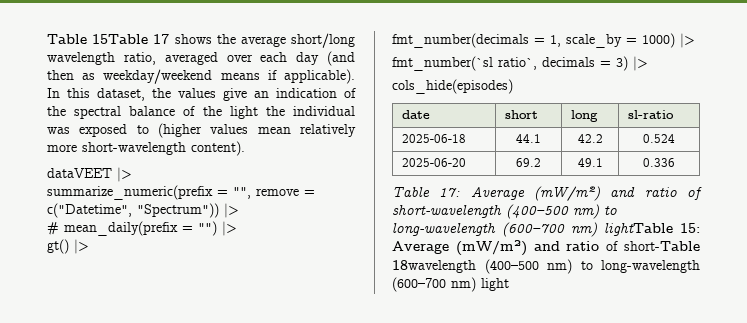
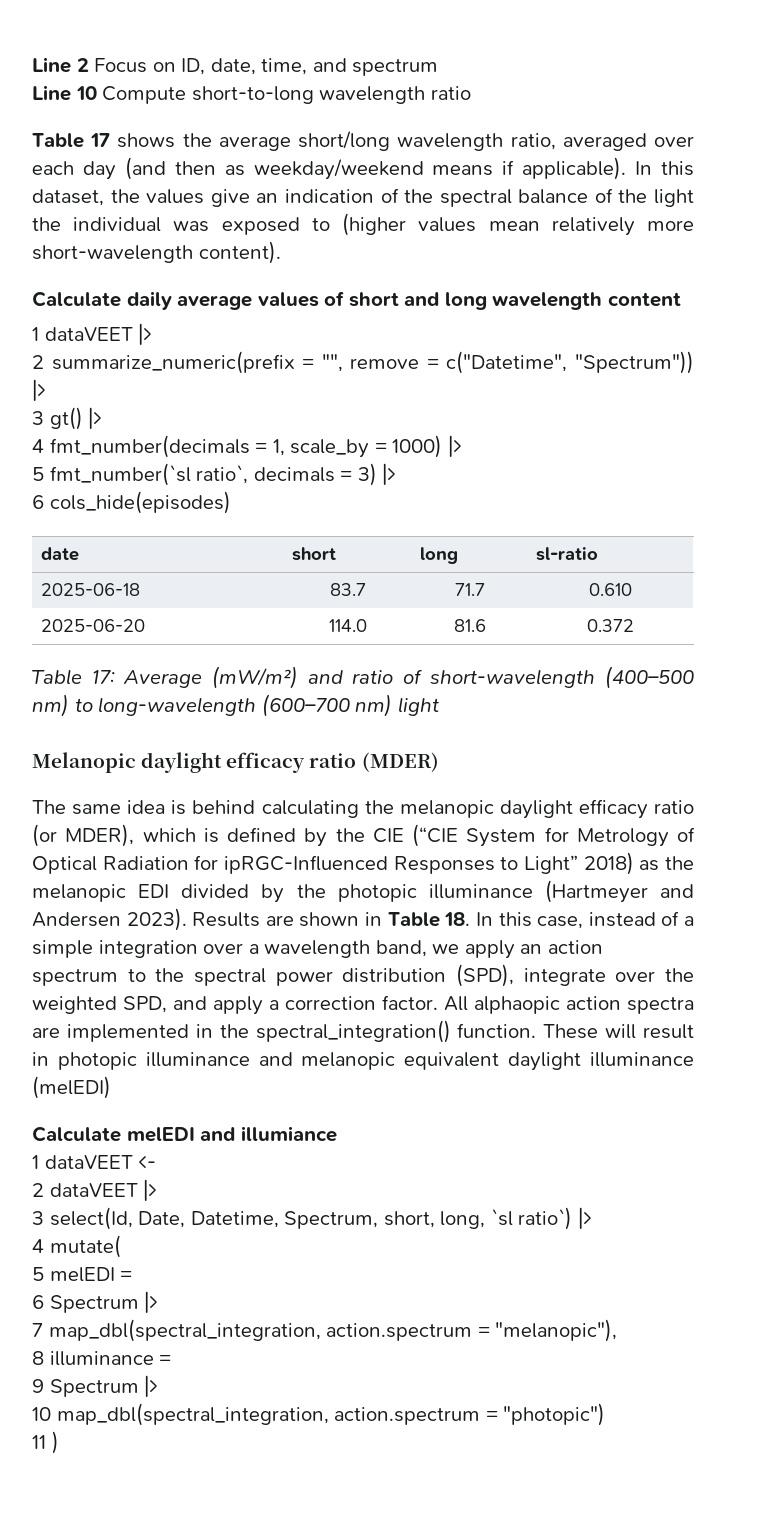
- Table 15Table 17 shows the average short/long wavelength ratio, averaged over each day (and then as weekday/weekend means if applicable).
+ Line 2 Focus on ID, date, time, and spectrum
+ Line 10 Compute short-to-long wavelength ratio
+ Table 17 shows the average short/long wavelength ratio, averaged over each day (and then as weekday/weekend means if applicable).
- dataVEET |>
- summarize_numeric(prefix = "", remove = c("Datetime", "Spectrum")) |>
+ Calculate daily average values of short and long wavelength content
+ 1 dataVEET |>
+ 2 summarize_numeric(prefix = "", remove = c("Datetime", "Spectrum")) |>
- # mean_daily(prefix = "") |>
- gt() |>
+ 3 gt() |>
- fmt_number(decimals = 1, scale_by = 1000) |>
+ 4 fmt_number(decimals = 1, scale_by = 1000) |>
- fmt_number(`sl ratio`, decimals = 3) |>
+ 5 fmt_number(`sl ratio`, decimals = 3) |>
- cols_hide(episodes)
+ 6 cols_hide(episodes)
- 2025-06-18 | 44.1 | 42.2 | 0.524
- 2025-06-20 | 69.2 | 49.1 | 0.336
+ 2025-06-18 | 83.7 | 71.7 | 0.610
+ 2025-06-20 | 114.0 | 81.6 | 0.372
- Table 17: Average (mW/m²) and ratio of short-wavelength (400–500 nm) to long-wavelength (600–700 nm) lightTable 15: Average (mW/m²) and ratio of short-Table 18wavelength (400–500 nm) to long-wavelength (600–700 nm) light
+ Table 17: Average (mW/m²) and ratio of short-wavelength (400–500 nm) to long-wavelength (600–700 nm) light
+ Melanopic daylight efficacy ratio (MDER)
+ The same idea is behind calculating the melanopic daylight efficacy ratio (or MDER), which is defined by the CIE (“CIE System for Metrology of Optical Radiation for ipRGC-Influenced Responses to Light” 2018) as the melanopic EDI divided by the photopic illuminance (Hartmeyer and Andersen 2023). Results are shown in Table 18. In this case, instead of a simple integration over a wavelength band, we apply an action spectrum to the spectral power distribution (SPD), integrate over the weighted SPD, and apply a correction factor. All alphaopic action spectra are implemented in the spectral_integration() function. These will result in photopic illuminance and melanopic equivalent daylight illuminance (melEDI)
+ Calculate melEDI and illumiance
+ 1 dataVEET <-
+ 2 dataVEET |>
+ 3 select(Id, Date, Datetime, Spectrum, short, long, `sl ratio`) |>
+ 4 mutate(
+ 5 melEDI =
+ 6 Spectrum |>
+ 7 map_dbl(spectral_integration, action.spectrum = "melanopic"),
+ 8 illuminance =
+ 9 Spectrum |>
+ 10 map_dbl(spectral_integration, action.spectrum = "photopic")
+ 11 )

